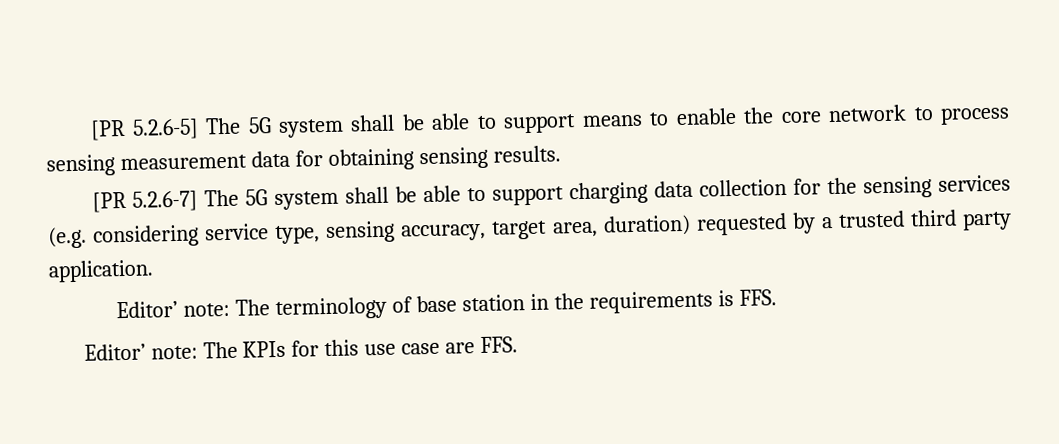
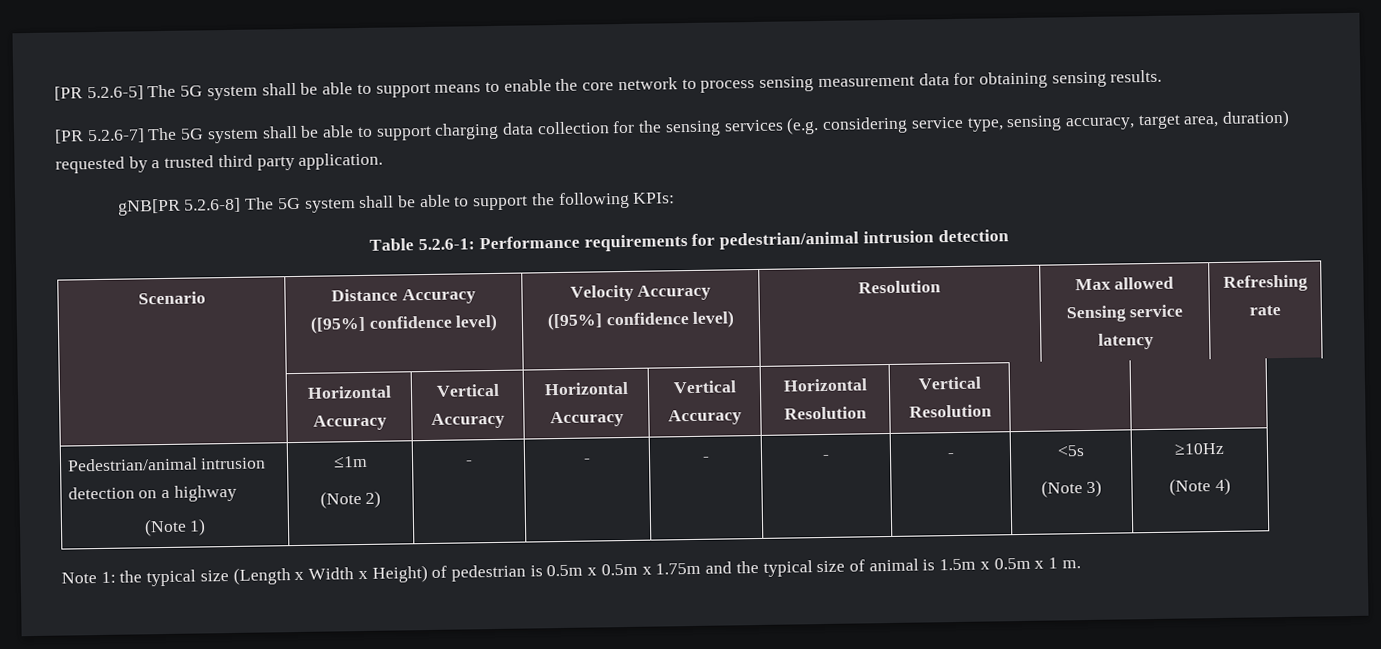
- Editor’ note: The terminology of base station in the requirements is FFS.
- Editor’ note: The KPIs for this use case are FFS.
+ gNB[PR 5.2.6-8] The 5G system shall be able to support the following KPIs:
+ Table 5.2.6-1: Performance requirements for pedestrian/animal intrusion detection
+ Scenario | Distance Accuracy
+ ([95%] confidence level) | Velocity Accuracy
+ ([95%] confidence level) | Resolution | Max allowed Sensing service latency | Refreshing rate
+ | Horizontal Accuracy | Vertical Accuracy | Horizontal Accuracy | Vertical Accuracy | Horizontal Resolution | Vertical Resolution | |
+ Pedestrian/animal intrusion detection on a highway
+ (Note 1) | ≤1m
+ (Note 2) | - | - | - | - | - | ˂5s
+ (Note 3) | ≥10Hz
+ (Note 4)
+ Note 1: the typical size (Length x Width x Height) of pedestrian is 0.5m x 0.5m x 1.75m and the typical size of animal is 1.5m x 0.5m x 1 m.

